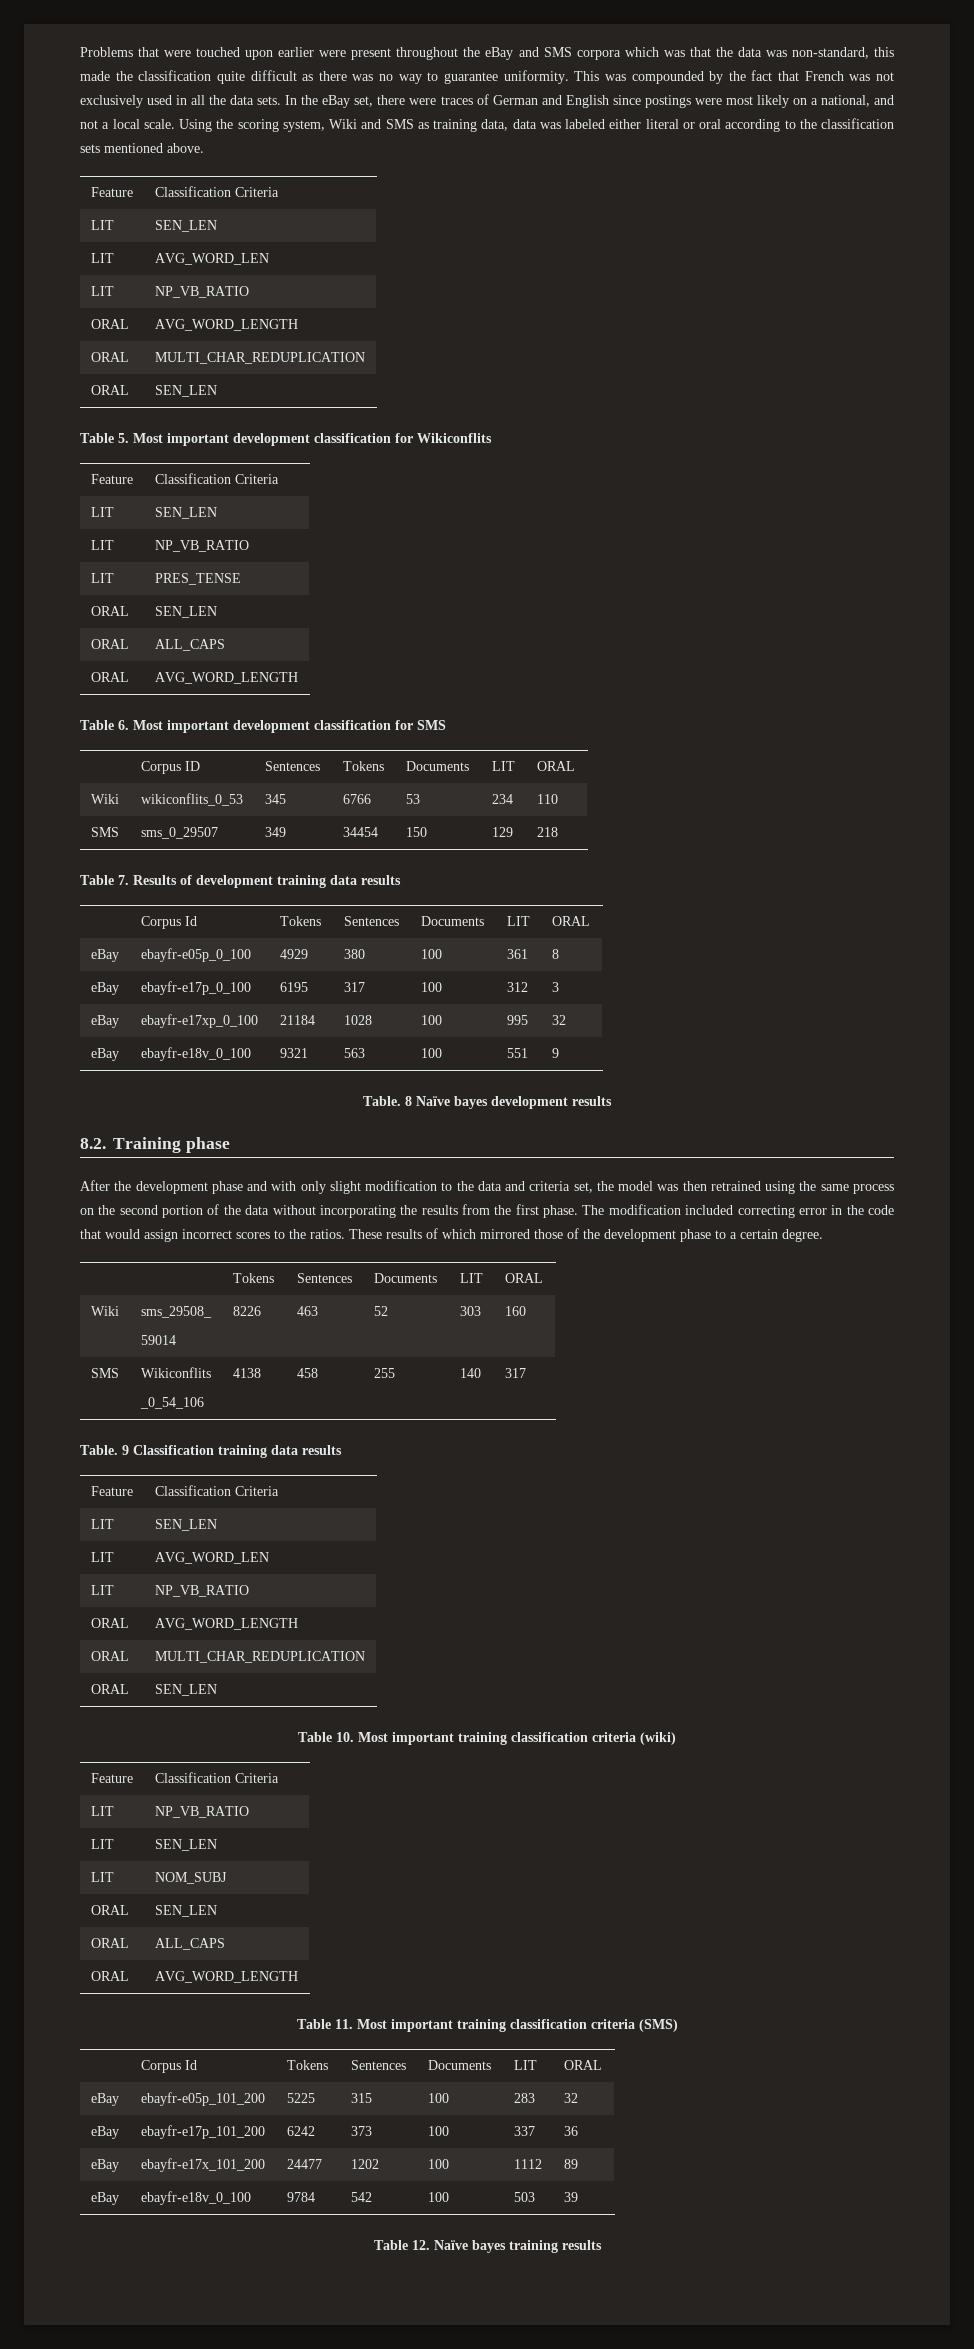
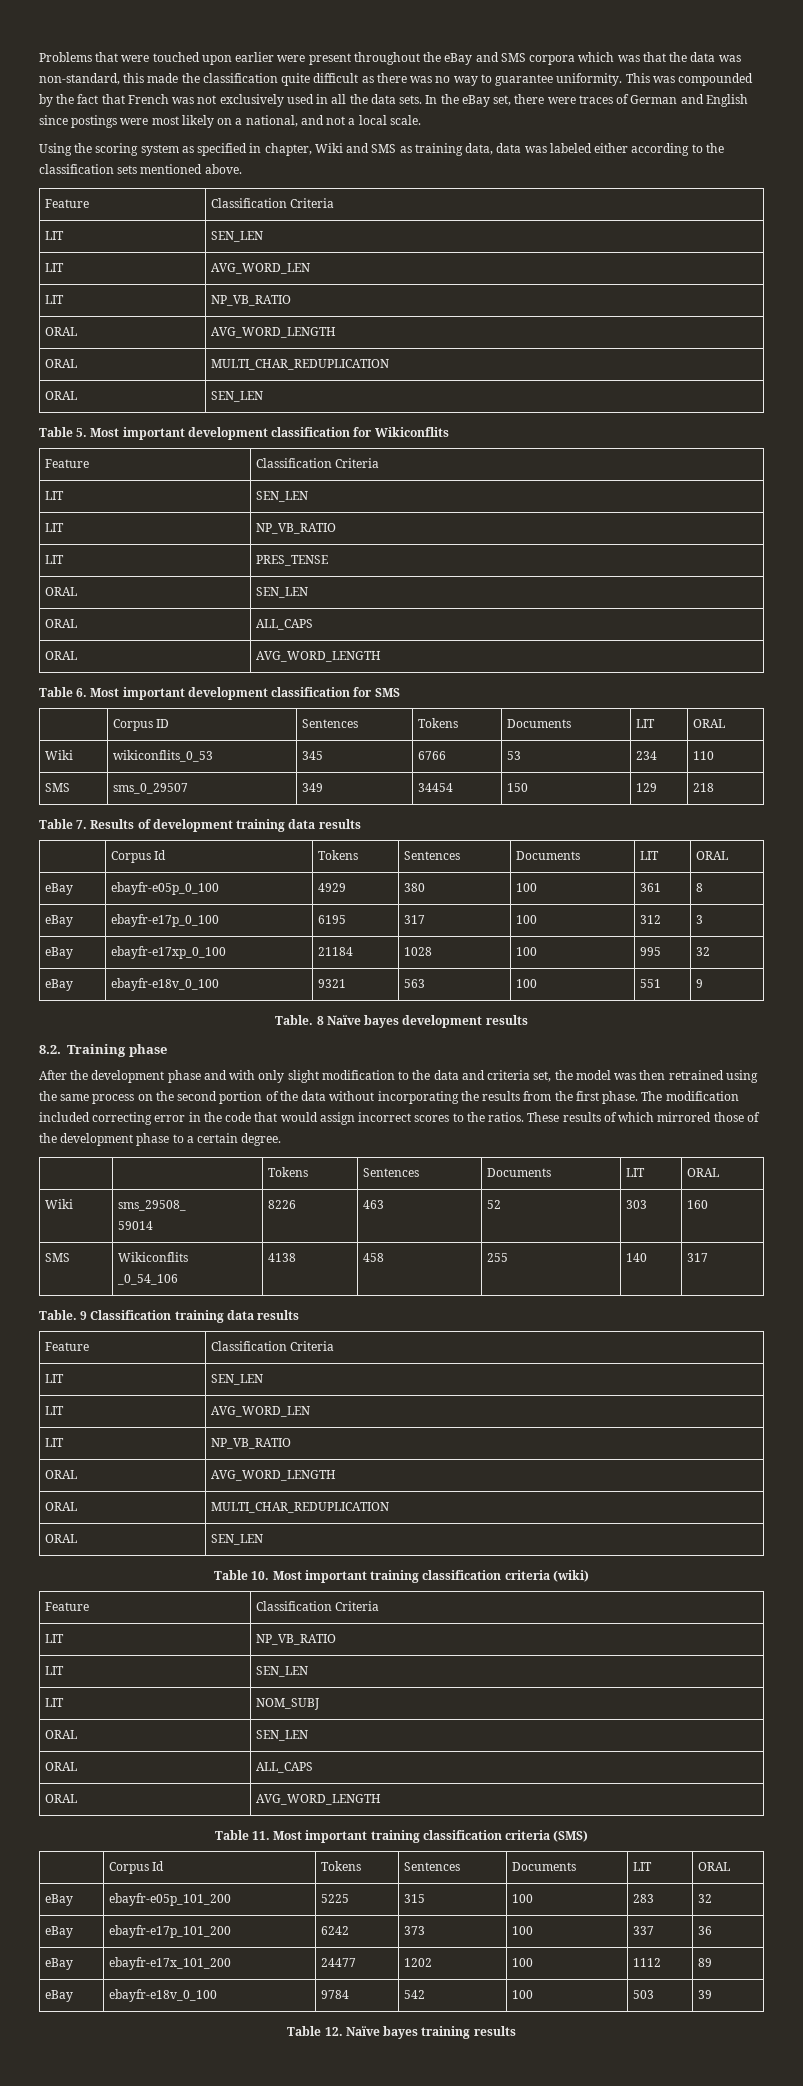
- In the eBay set, there were traces of German and English since postings were most likely on a national, and not a local scale. Using the scoring system, Wiki and SMS as training data, data was labeled either literal or oral according to the classification sets mentioned above.
+ In the eBay set, there were traces of German and English since postings were most likely on a national, and not a local scale.
+ Using the scoring system as specified in chapter, Wiki and SMS as training data, data was labeled either according to the classification sets mentioned above.

